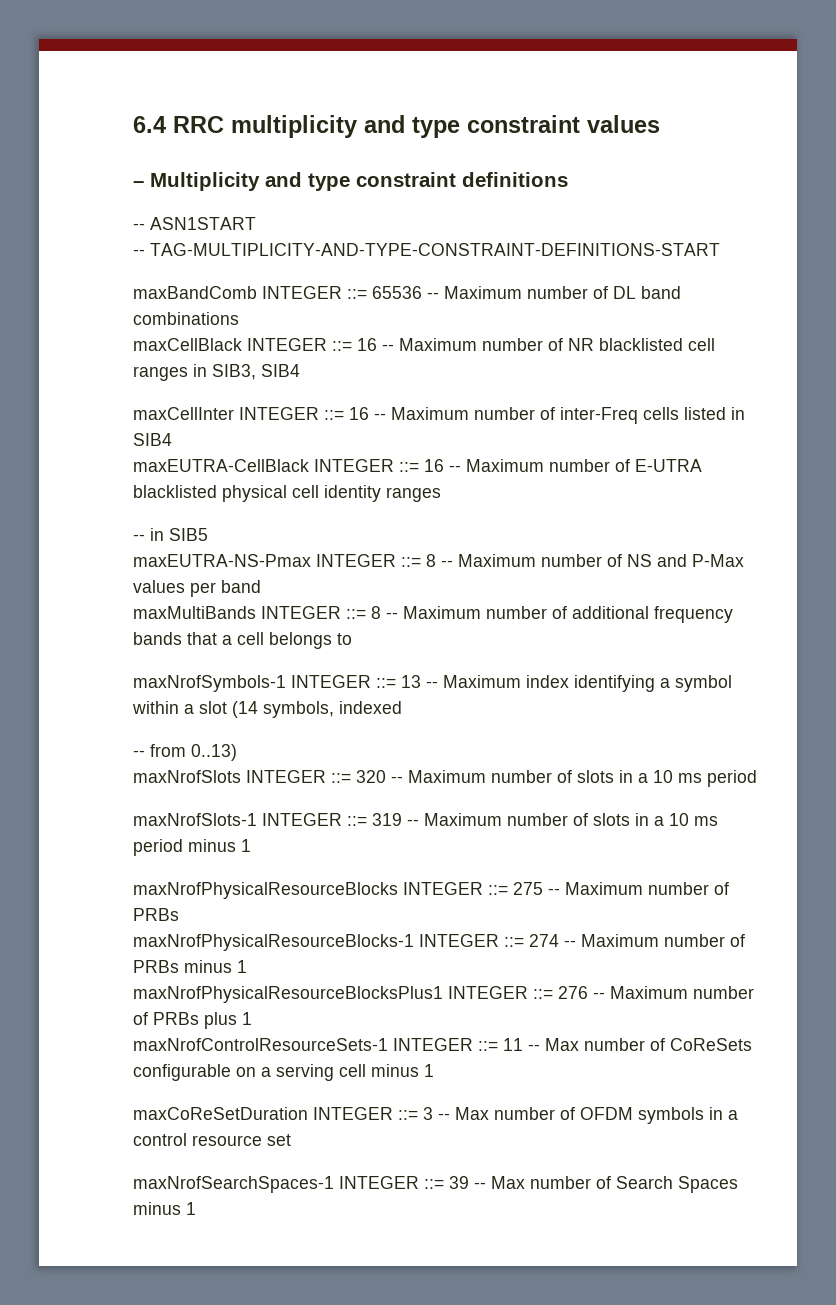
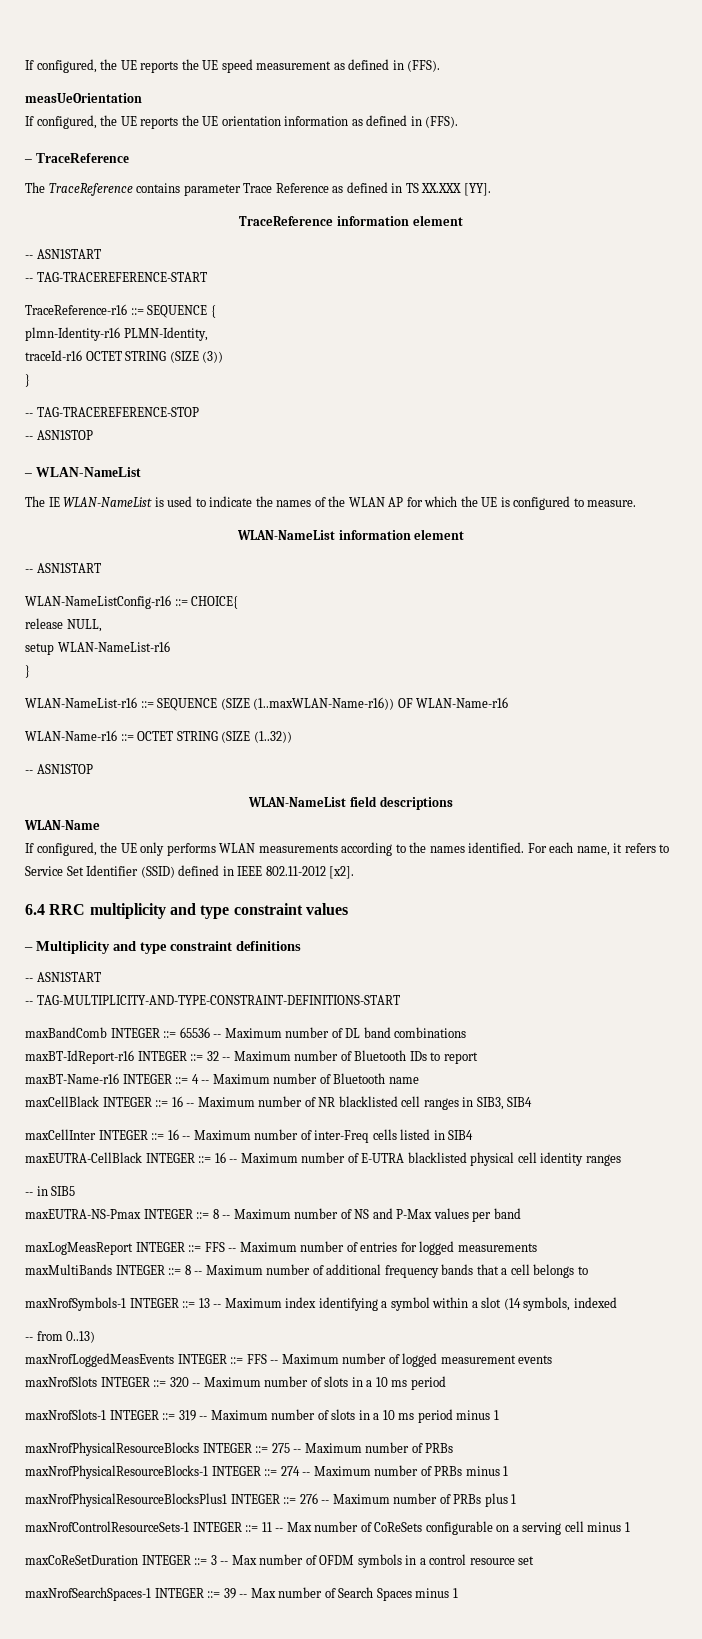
+ If configured, the UE reports the UE speed measurement as defined in (FFS).
+ measUeOrientation
+ If configured, the UE reports the UE orientation information as defined in (FFS).
+ – TraceReference
+ The TraceReference contains parameter Trace Reference as defined in TS XX.XXX [YY].
+ TraceReference information element
+ -- ASN1START
+ -- TAG-TRACEREFERENCE-START
+ TraceReference-r16 ::= SEQUENCE {
+ plmn-Identity-r16 PLMN-Identity,
+ traceId-r16 OCTET STRING (SIZE (3))
+ }
+ -- TAG-TRACEREFERENCE-STOP
+ -- ASN1STOP
+ – WLAN-NameList
+ The IE WLAN-NameList is used to indicate the names of the WLAN AP for which the UE is configured to measure.
+ WLAN-NameList information element
+ -- ASN1START
+ WLAN-NameListConfig-r16 ::= CHOICE{
+ release NULL,
+ setup WLAN-NameList-r16
+ }
+ WLAN-NameList-r16 ::= SEQUENCE (SIZE (1..maxWLAN-Name-r16)) OF WLAN-Name-r16
+ WLAN-Name-r16 ::= OCTET STRING (SIZE (1..32))
+ -- ASN1STOP
+ WLAN-NameList field descriptions
+ WLAN-Name
+ If configured, the UE only performs WLAN measurements according to the names identified. For each name, it refers to Service Set Identifier (SSID) defined in IEEE 802.11-2012 [x2].
+ maxBT-IdReport-r16 INTEGER ::= 32 -- Maximum number of Bluetooth IDs to report
+ maxBT-Name-r16 INTEGER ::= 4 -- Maximum number of Bluetooth name
+ maxLogMeasReport INTEGER ::= FFS -- Maximum number of entries for logged measurements
+ maxNrofLoggedMeasEvents INTEGER ::= FFS -- Maximum number of logged measurement events

